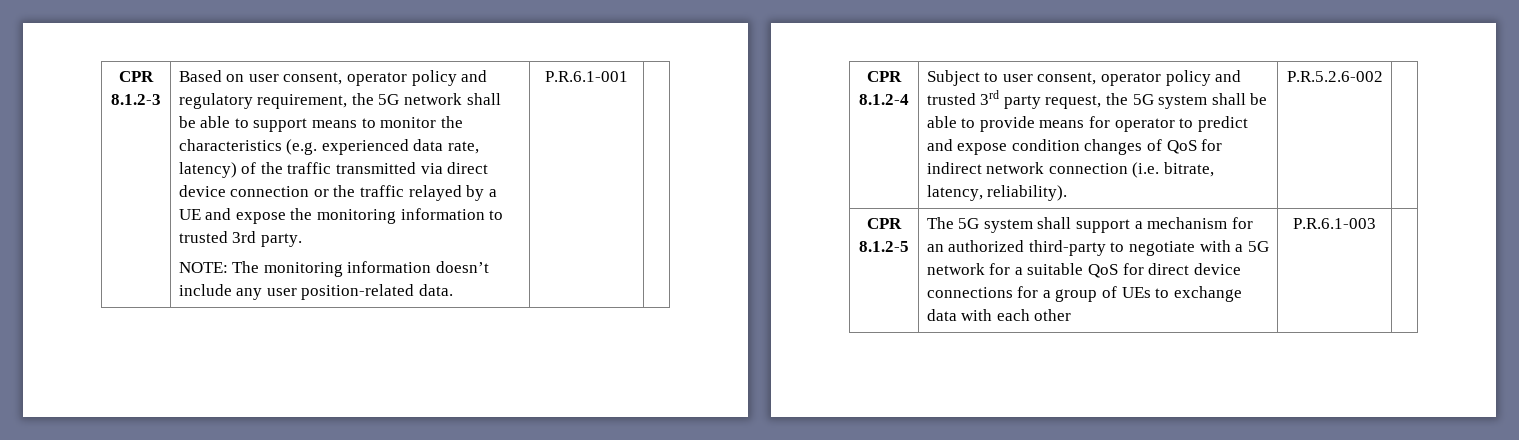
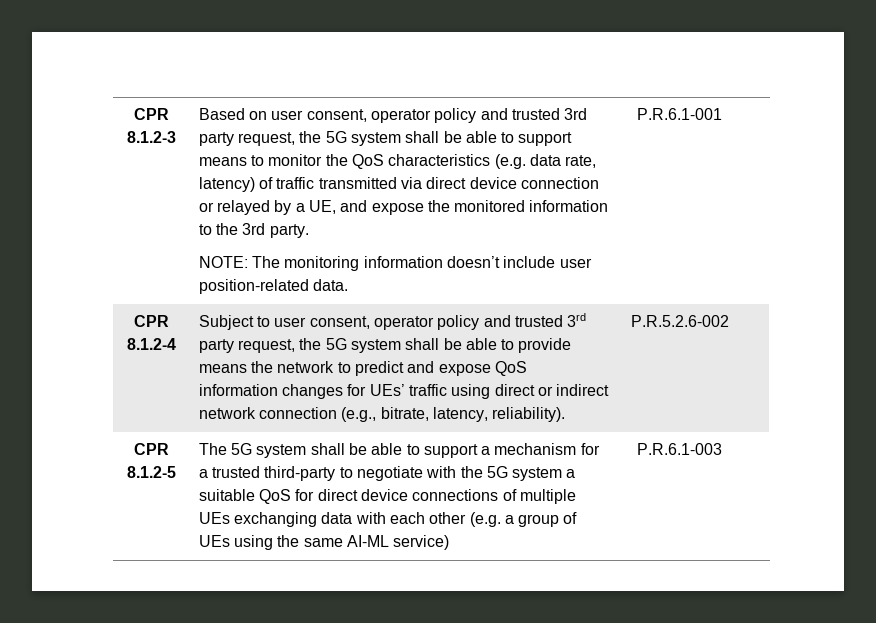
- Based on user consent, operator policy and regulatory requirement, the 5G network shall be able to support means to monitor the characteristics (e.g. experienced data rate, latency) of the traffic transmitted via direct device connection or the traffic relayed by a UE and expose the monitoring information to trusted 3rd party.
+ Based on user consent, operator policy and trusted 3rd party request, the 5G system shall be able to support means to monitor the QoS characteristics (e.g. data rate, latency) of traffic transmitted via direct device connection or relayed by a UE, and expose the monitored information to the 3rd party.
- NOTE: The monitoring information doesn’t include any user position-related data.
+ NOTE: The monitoring information doesn’t include user position-related data.
- Subject to user consent, operator policy and trusted 3rd party request, the 5G system shall be able to provide means for operator to predict and expose condition changes of QoS for indirect network connection (i.e. bitrate, latency, reliability).
+ Subject to user consent, operator policy and trusted 3rd party request, the 5G system shall be able to provide means the network to predict and expose QoS information changes for UEs’ traffic using direct or indirect network connection (e.g., bitrate, latency, reliability).
- The 5G system shall support a mechanism for an authorized third-party to negotiate with a 5G network for a suitable QoS for direct device connections for a group of UEs to exchange data with each other
+ The 5G system shall be able to support a mechanism for a trusted third-party to negotiate with the 5G system a suitable QoS for direct device connections of multiple UEs exchanging data with each other (e.g. a group of UEs using the same AI-ML service)

